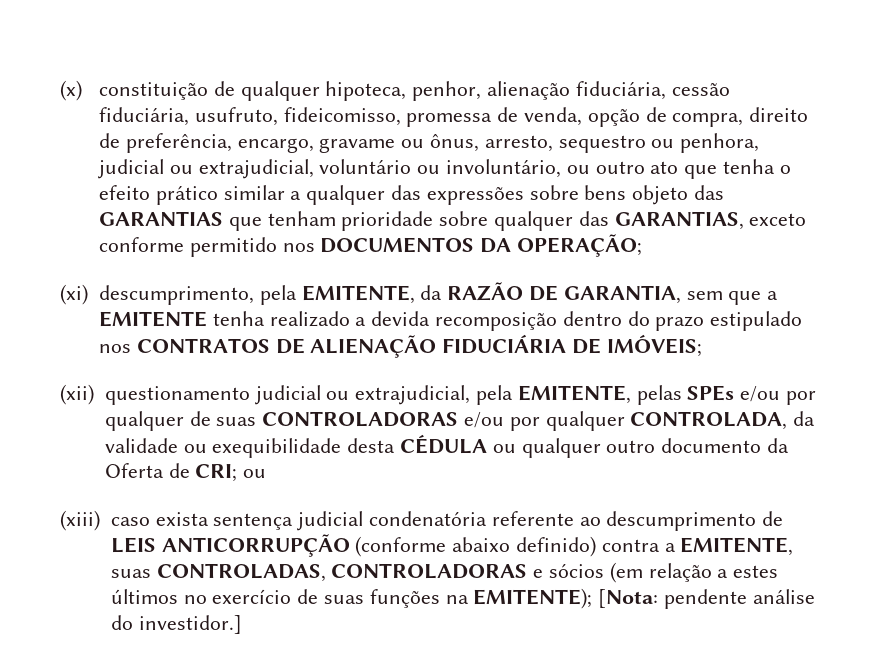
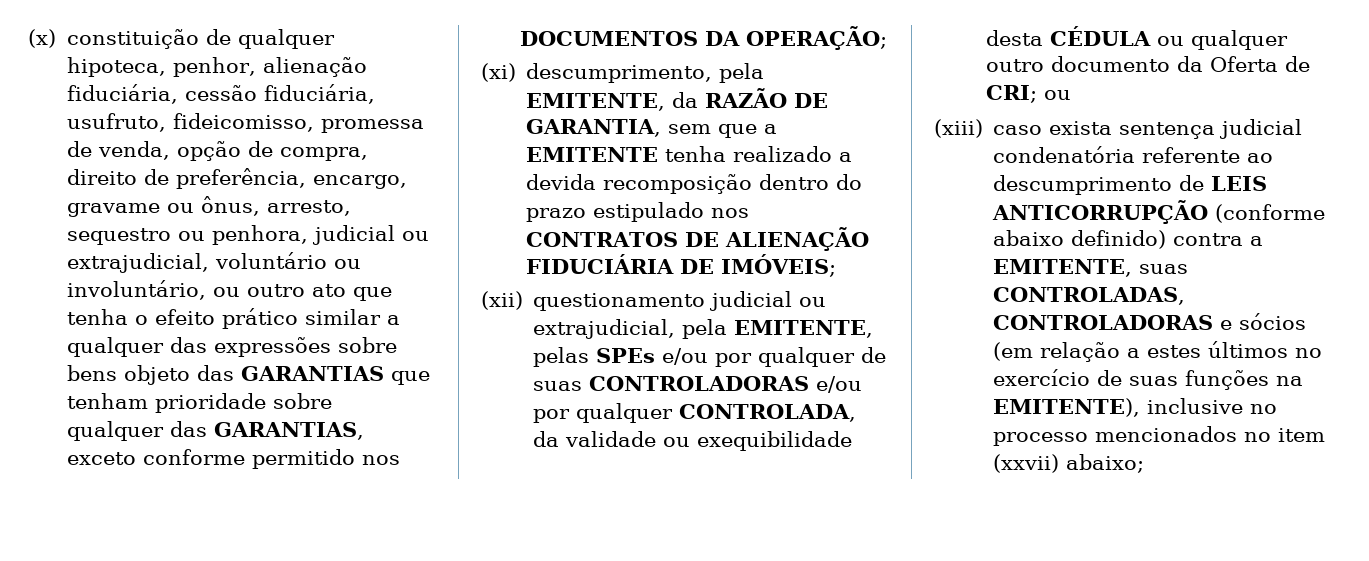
- (xiii) caso exista sentença judicial condenatória referente ao descumprimento de LEIS ANTICORRUPÇÃO (conforme abaixo definido) contra a EMITENTE, suas CONTROLADAS, CONTROLADORAS e sócios (em relação a estes últimos no exercício de suas funções na EMITENTE); [Nota: pendente análise do investidor.]
+ (xiii) caso exista sentença judicial condenatória referente ao descumprimento de LEIS ANTICORRUPÇÃO (conforme abaixo definido) contra a EMITENTE, suas CONTROLADAS, CONTROLADORAS e sócios (em relação a estes últimos no exercício de suas funções na EMITENTE), inclusive no processo mencionados no item (xxvii) abaixo;

